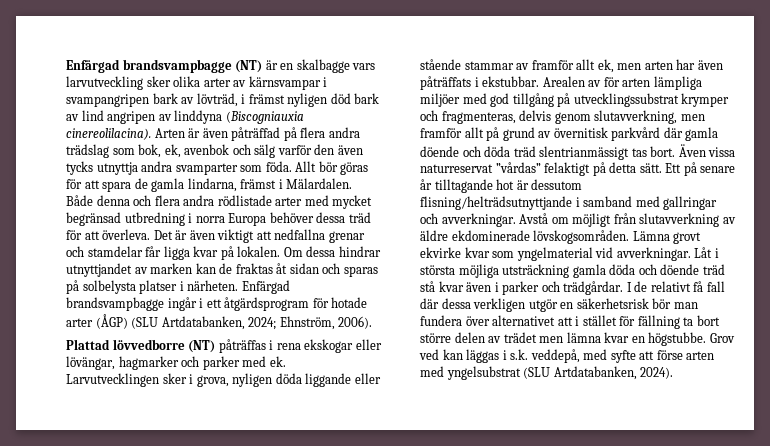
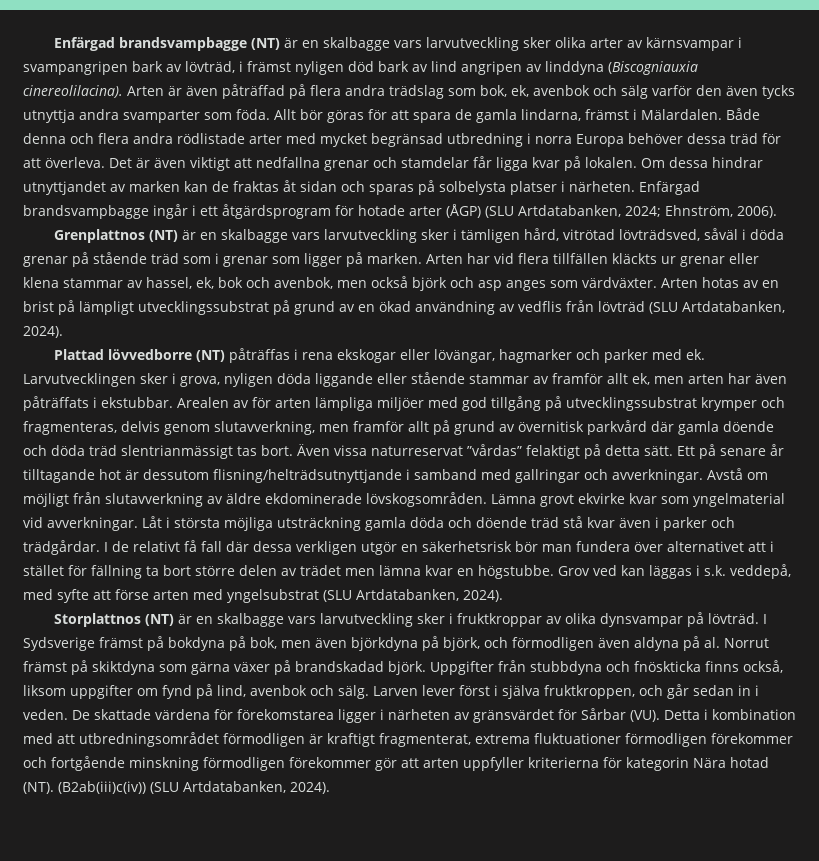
+ Grenplattnos (NT) är en skalbagge vars larvutveckling sker i tämligen hård, vitrötad lövträdsved, såväl i döda grenar på stående träd som i grenar som ligger på marken. Arten har vid flera tillfällen kläckts ur grenar eller klena stammar av hassel, ek, bok och avenbok, men också björk och asp anges som värdväxter. Arten hotas av en brist på lämpligt utvecklingssubstrat på grund av en ökad användning av vedflis från lövträd (SLU Artdatabanken, 2024).
+ Storplattnos (NT) är en skalbagge vars larvutveckling sker i fruktkroppar av olika dynsvampar på lövträd. I Sydsverige främst på bokdyna på bok, men även björkdyna på björk, och förmodligen även aldyna på al. Norrut främst på skiktdyna som gärna växer på brandskadad björk. Uppgifter från stubbdyna och fnöskticka finns också, liksom uppgifter om fynd på lind, avenbok och sälg. Larven lever först i själva fruktkroppen, och går sedan in i veden. De skattade värdena för förekomstarea ligger i närheten av gränsvärdet för Sårbar (VU). Detta i kombination med att utbredningsområdet förmodligen är kraftigt fragmenterat, extrema fluktuationer förmodligen förekommer och fortgående minskning förmodligen förekommer gör att arten uppfyller kriterierna för kategorin Nära hotad (NT). (B2ab(iii)c(iv)) (SLU Artdatabanken, 2024).

